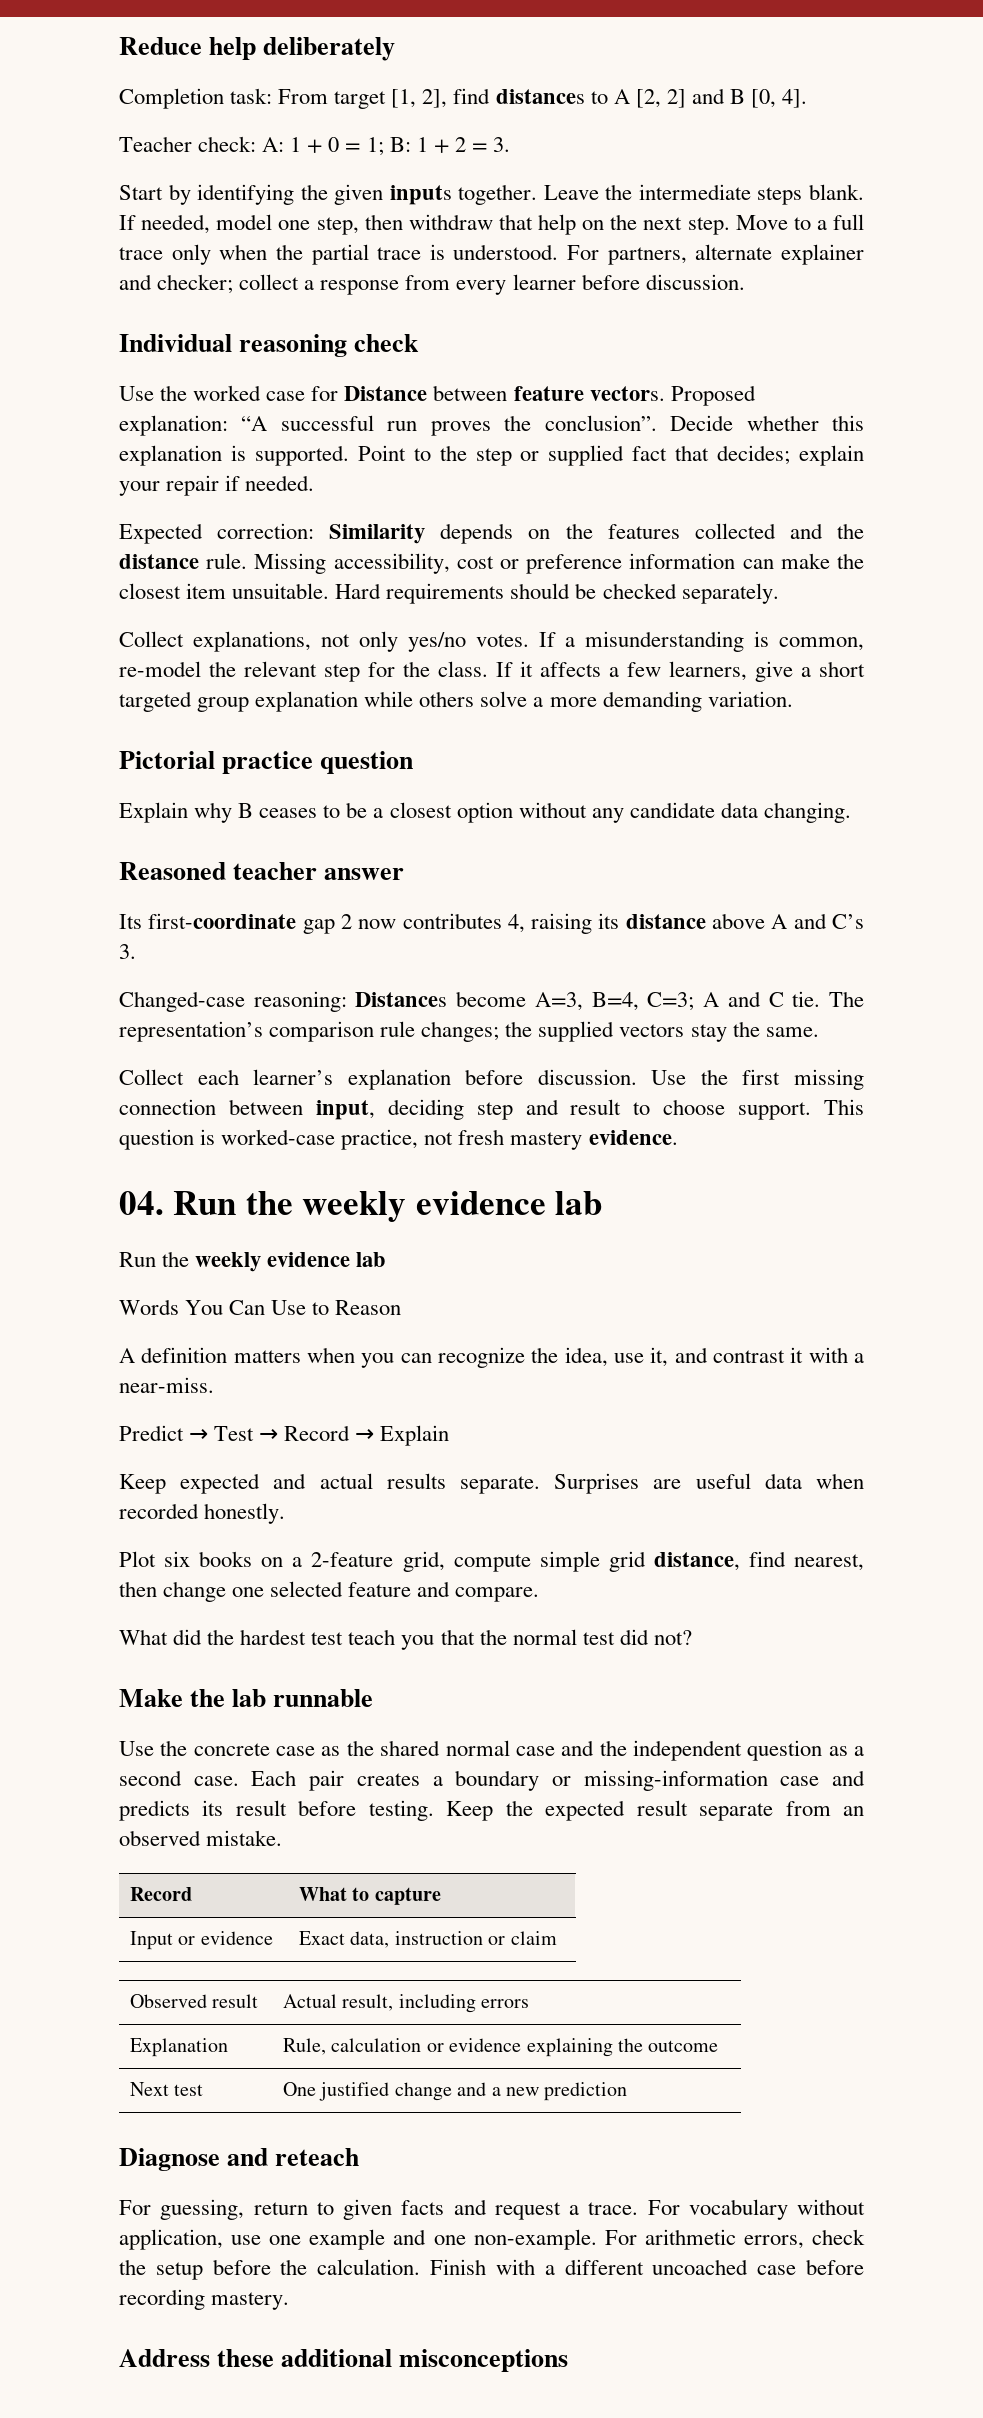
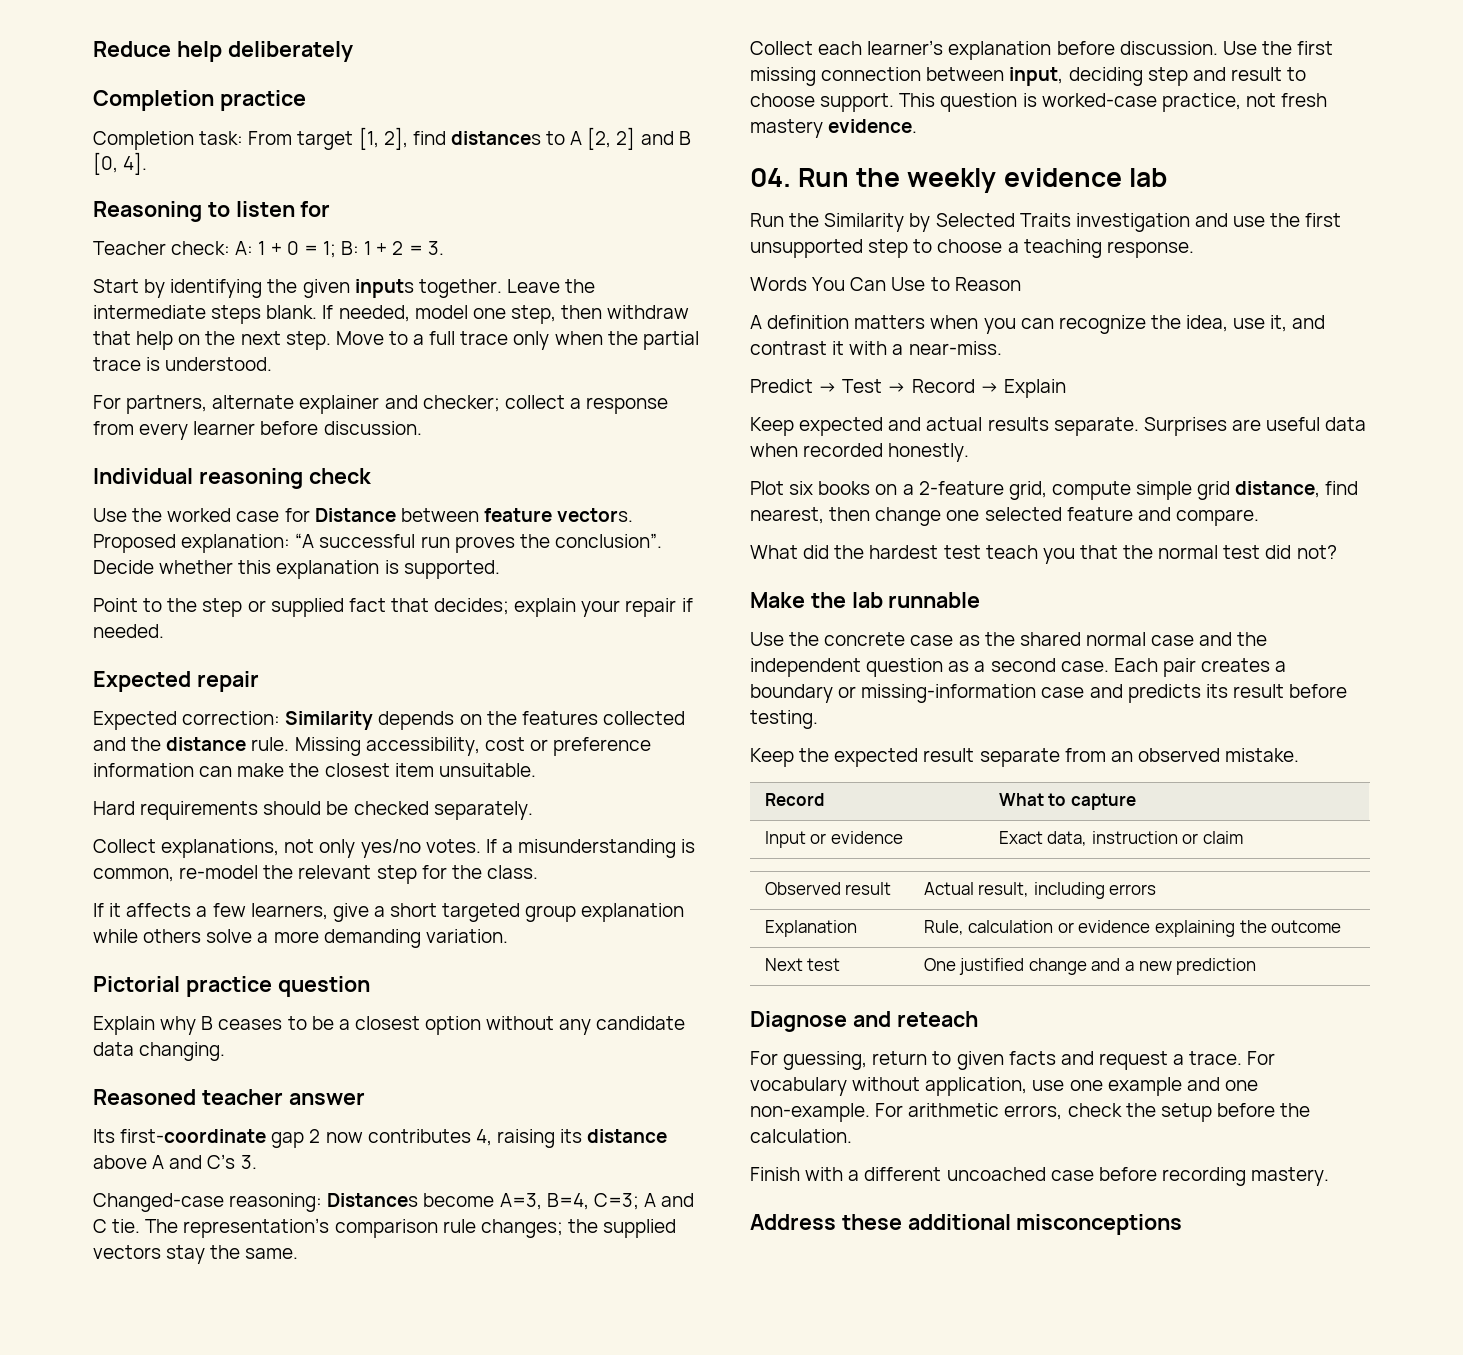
+ Completion practice
+ Reasoning to listen for
- Move to a full trace only when the partial trace is understood. For partners, alternate explainer and checker; collect a response from every learner before discussion.
+ Move to a full trace only when the partial trace is understood.
+ For partners, alternate explainer and checker; collect a response from every learner before discussion.
- Decide whether this explanation is supported. Point to the step or supplied fact that decides; explain your repair if needed.
+ Decide whether this explanation is supported.
+ Point to the step or supplied fact that decides; explain your repair if needed.
+ Expected repair
- Missing accessibility, cost or preference information can make the closest item unsuitable. Hard requirements should be checked separately.
+ Missing accessibility, cost or preference information can make the closest item unsuitable.
+ Hard requirements should be checked separately.
- If a misunderstanding is common, re-model the relevant step for the class. If it affects a few learners, give a short targeted group explanation while others solve a more demanding variation.
+ If a misunderstanding is common, re-model the relevant step for the class.
+ If it affects a few learners, give a short targeted group explanation while others solve a more demanding variation.
  04. Run the weekly evidence lab
- Run the weekly evidence lab
+ Run the Similarity by Selected Traits investigation and use the first unsupported step to choose a teaching response.
- Each pair creates a boundary or missing-information case and predicts its result before testing. Keep the expected result separate from an observed mistake.
+ Each pair creates a boundary or missing-information case and predicts its result before testing.
+ Keep the expected result separate from an observed mistake.
- For arithmetic errors, check the setup before the calculation. Finish with a different uncoached case before recording mastery.
+ For arithmetic errors, check the setup before the calculation.
+ Finish with a different uncoached case before recording mastery.

